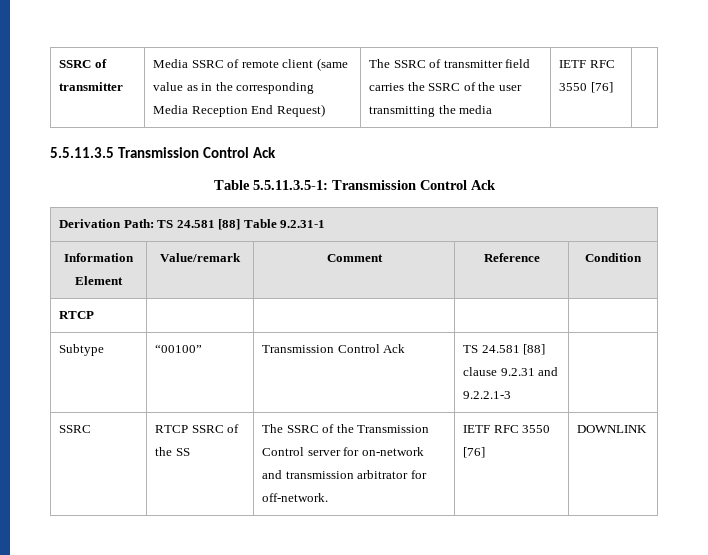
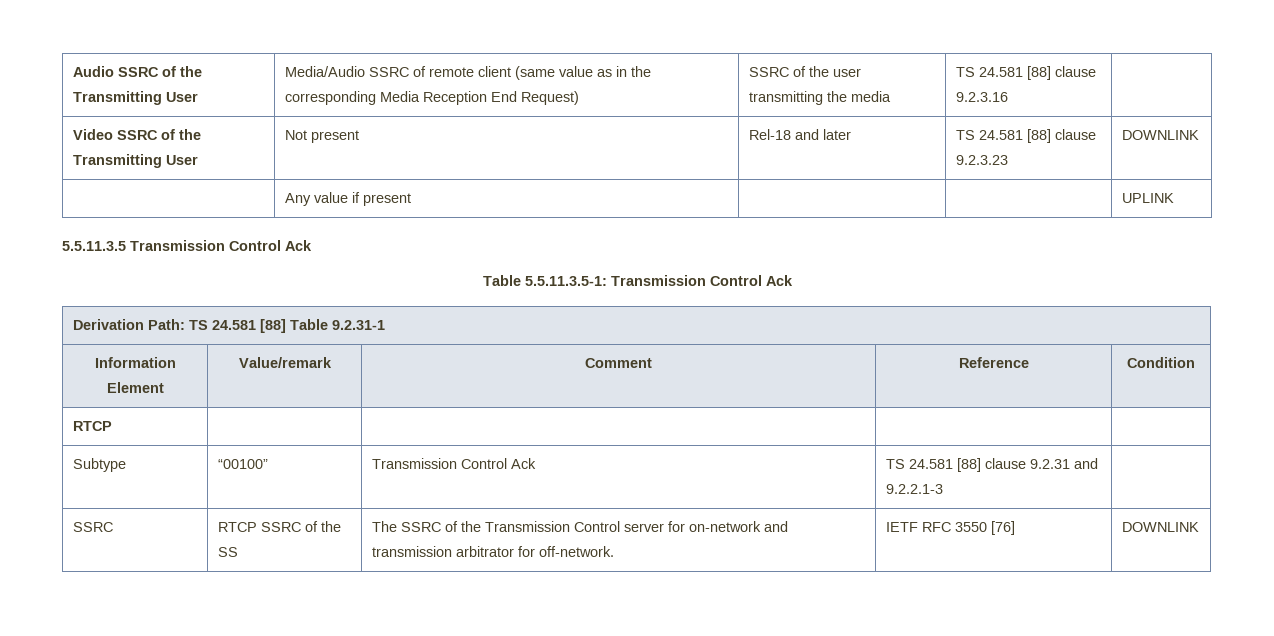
- SSRC of transmitter | Media SSRC of remote client (same value as in the corresponding Media Reception End Request) | The SSRC of transmitter field carries the SSRC of the user transmitting the media | IETF RFC 3550 [76] |
+ Audio SSRC of the Transmitting User | Media/Audio SSRC of remote client (same value as in the corresponding Media Reception End Request) | SSRC of the user transmitting the media | TS 24.581 [88] clause 9.2.3.16 |
+ Video SSRC of the Transmitting User | Not present | Rel-18 and later | TS 24.581 [88] clause 9.2.3.23 | DOWNLINK
+ | Any value if present | | | UPLINK

